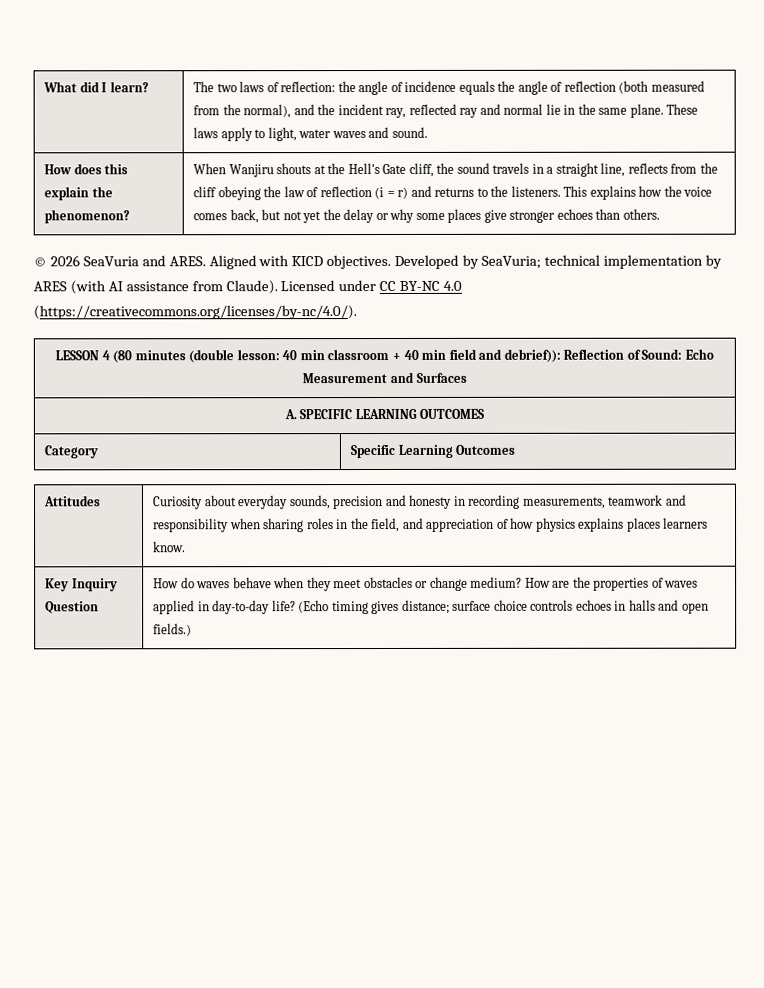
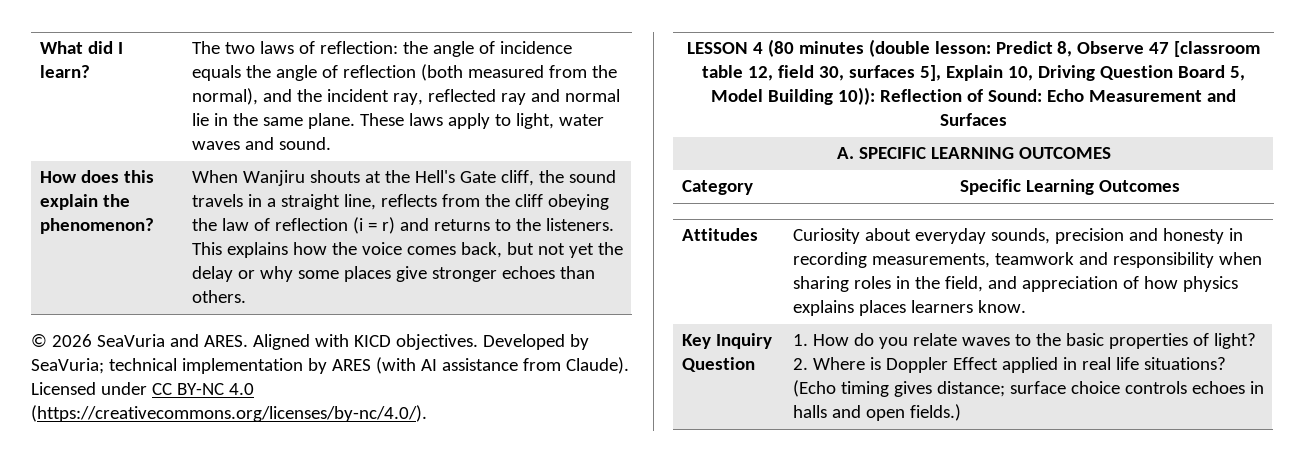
- LESSON 4 (80 minutes (double lesson: 40 min classroom + 40 min field and debrief)): Reflection of Sound: Echo Measurement and Surfaces
+ LESSON 4 (80 minutes (double lesson: Predict 8, Observe 47 [classroom table 12, field 30, surfaces 5], Explain 10, Driving Question Board 5, Model Building 10)): Reflection of Sound: Echo Measurement and Surfaces
- Key Inquiry Question | How do waves behave when they meet obstacles or change medium? How are the properties of waves applied in day-to-day life? (Echo timing gives distance; surface choice controls echoes in halls and open fields.)
+ Key Inquiry Question | 1. How do you relate waves to the basic properties of light? 2. Where is Doppler Effect applied in real life situations? (Echo timing gives distance; surface choice controls echoes in halls and open fields.)

